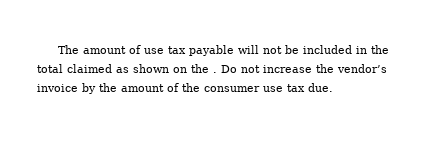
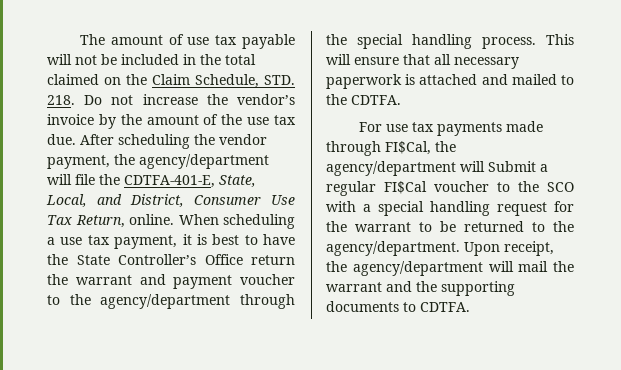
- The amount of use tax payable will not be included in the total claimed as shown on the . Do not increase the vendor’s invoice by the amount of the consumer use tax due.
+ The amount of use tax payable will not be included in the total claimed on the Claim Schedule, STD. 218. Do not increase the vendor’s invoice by the amount of the use tax due.
+ After scheduling the vendor payment, the agency/department will file the CDTFA-401-E, State, Local, and District, Consumer Use Tax Return, online. When scheduling a use tax payment, it is best to have the State Controller’s Office return the warrant and payment voucher to the agency/department through the special handling process. This will ensure that all necessary paperwork is attached and mailed to the CDTFA.
+ For use tax payments made through FI$Cal, the agency/department will Submit a regular FI$Cal voucher to the SCO with a special handling request for the warrant to be returned to the agency/department. Upon receipt, the agency/department will mail the warrant and the supporting documents to CDTFA.

